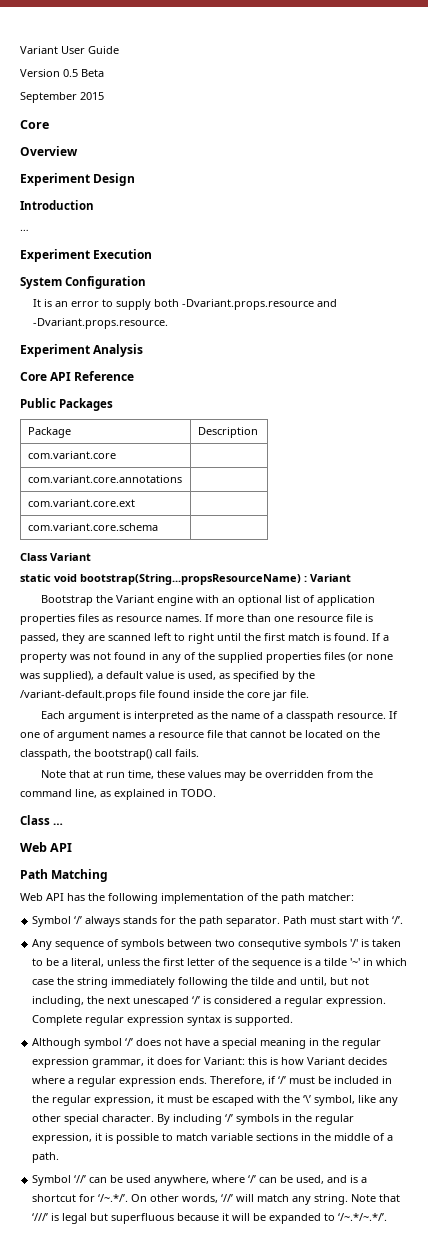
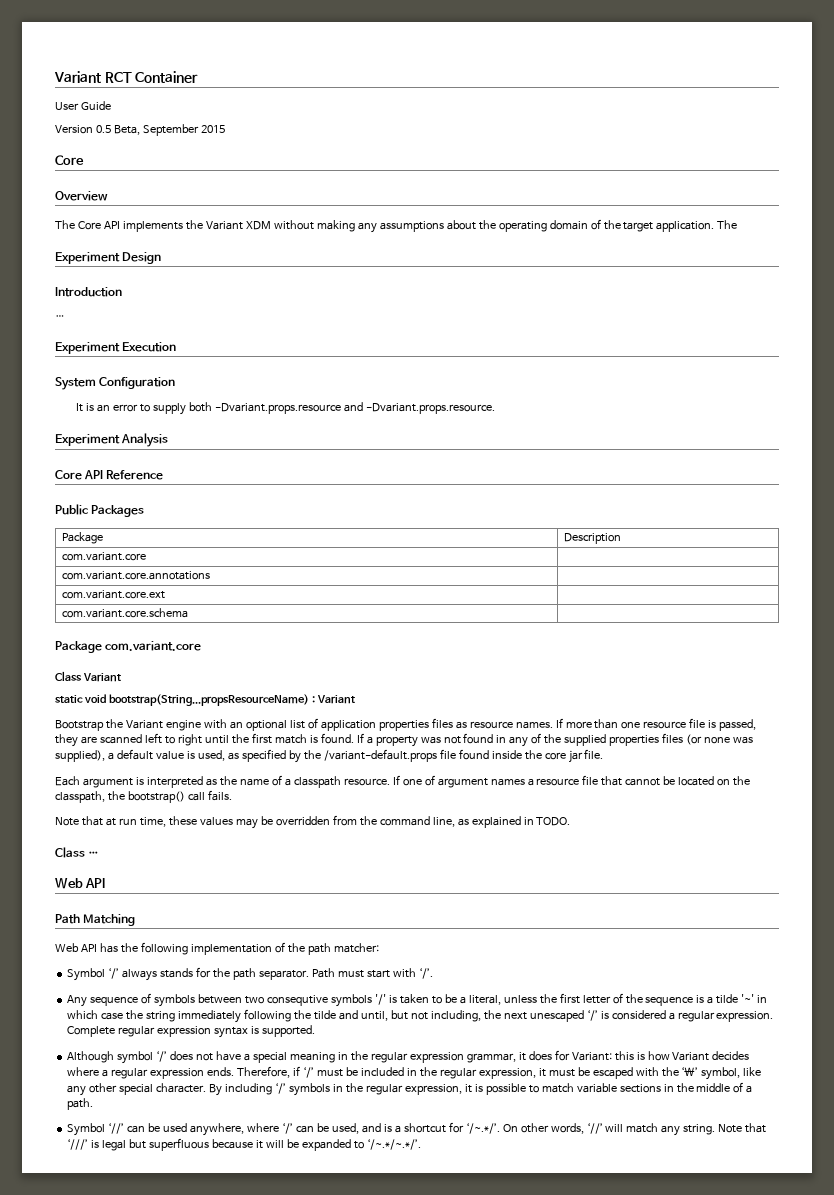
- Variant User Guide
+ Variant RCT Container
+ User Guide
- Version 0.5 Beta
- September 2015
+ Version 0.5 Beta, September 2015
+ The Core API implements the Variant XDM without making any assumptions about the operating domain of the target application. The
+ Package com.variant.core

